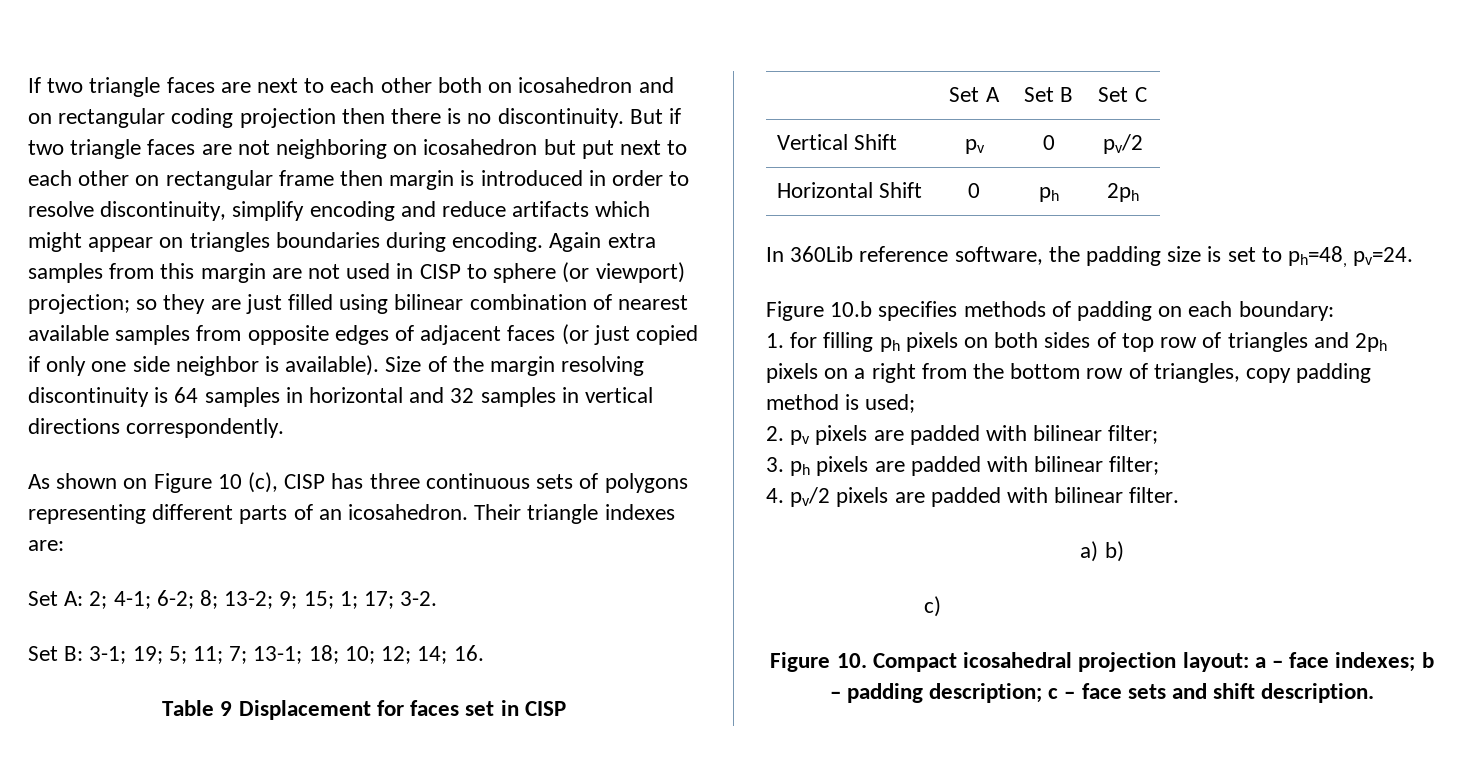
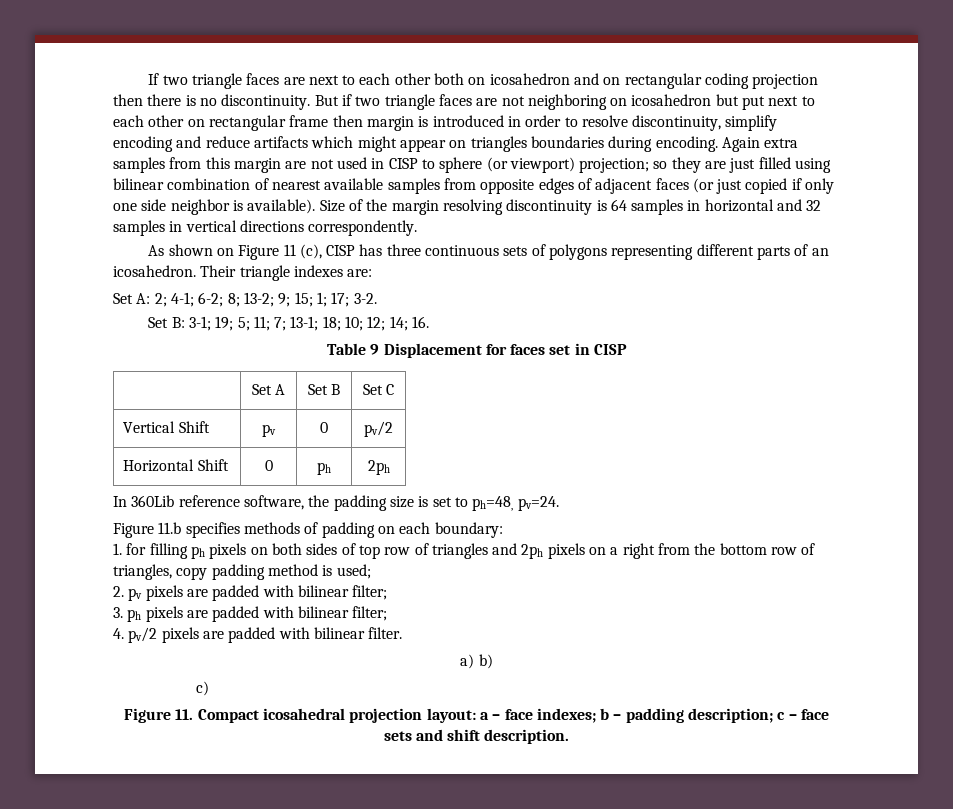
- As shown on Figure 10 (c), CISP has three continuous sets of polygons representing different parts of an icosahedron.
+ As shown on Figure 11 (c), CISP has three continuous sets of polygons representing different parts of an icosahedron.
- Figure 10.b specifies methods of padding on each boundary:
+ Figure 11.b specifies methods of padding on each boundary:
- Figure 10. Compact icosahedral projection layout: a – face indexes; b – padding description; c – face sets and shift description.
+ Figure 11. Compact icosahedral projection layout: a – face indexes; b – padding description; c – face sets and shift description.

